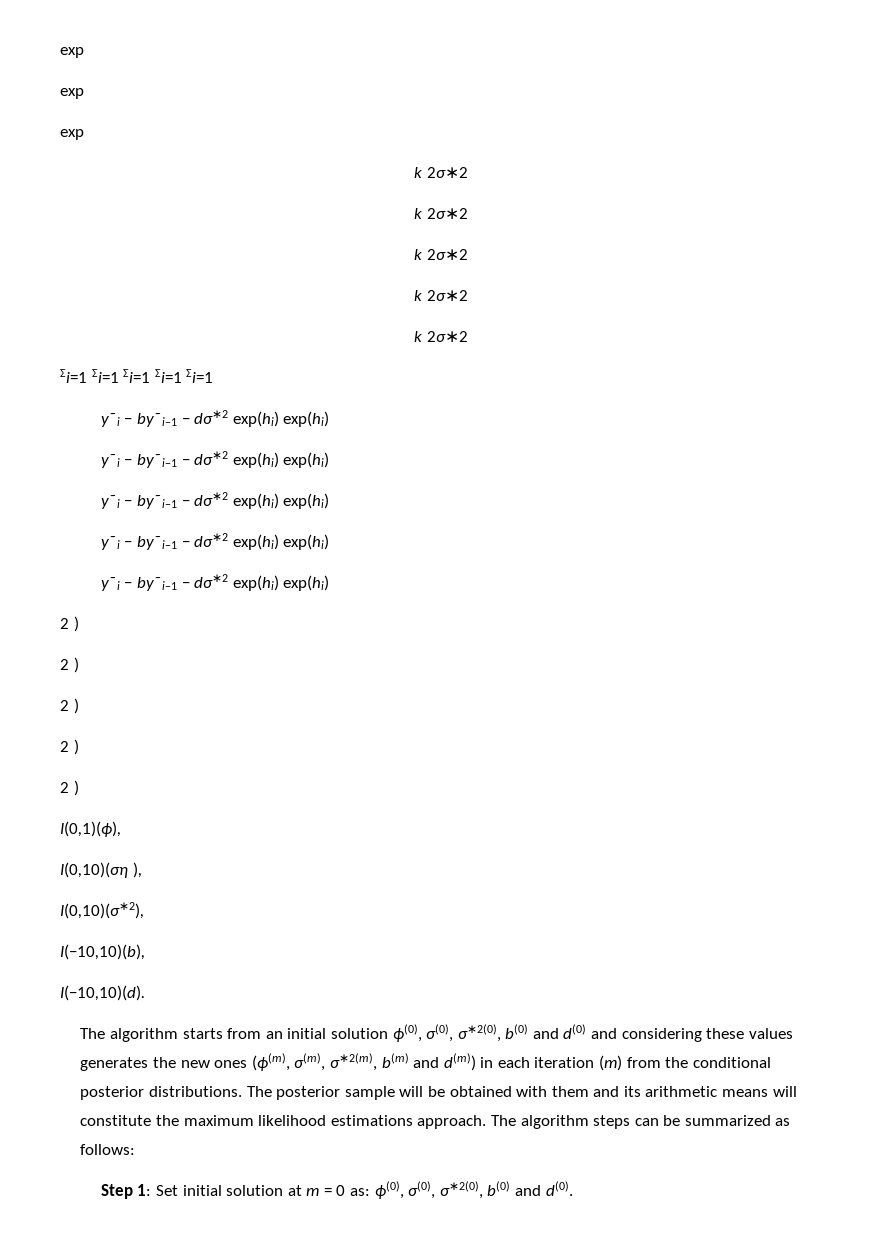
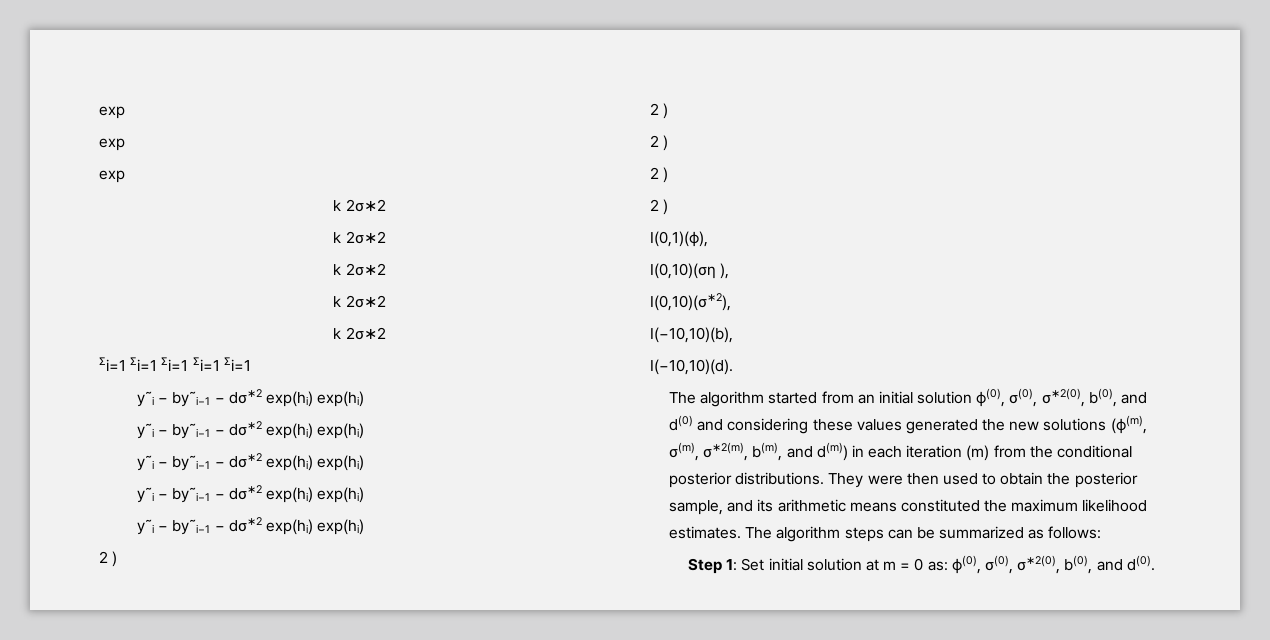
- The algorithm starts from an initial solution ϕ(0), σ(0), σ∗2(0), b(0) and d(0) and considering these values generates the new ones (ϕ(m), σ(m), σ∗2(m), b(m) and d(m)) in each iteration (m) from the conditional posterior distributions.
+ The algorithm started from an initial solution ϕ(0), σ(0), σ∗2(0), b(0), and d(0) and considering these values generated the new solutions (ϕ(m), σ(m), σ∗2(m), b(m), and d(m)) in each iteration (m) from the conditional posterior distributions.
- The posterior sample will be obtained with them and its arithmetic means will constitute the maximum likelihood estimations approach.
+ They were then used to obtain the posterior sample, and its arithmetic means constituted the maximum likelihood estimates.
- Step 1: Set initial solution at m = 0 as: ϕ(0), σ(0), σ∗2(0), b(0) and d(0).
+ Step 1: Set initial solution at m = 0 as: ϕ(0), σ(0), σ∗2(0), b(0), and d(0).

